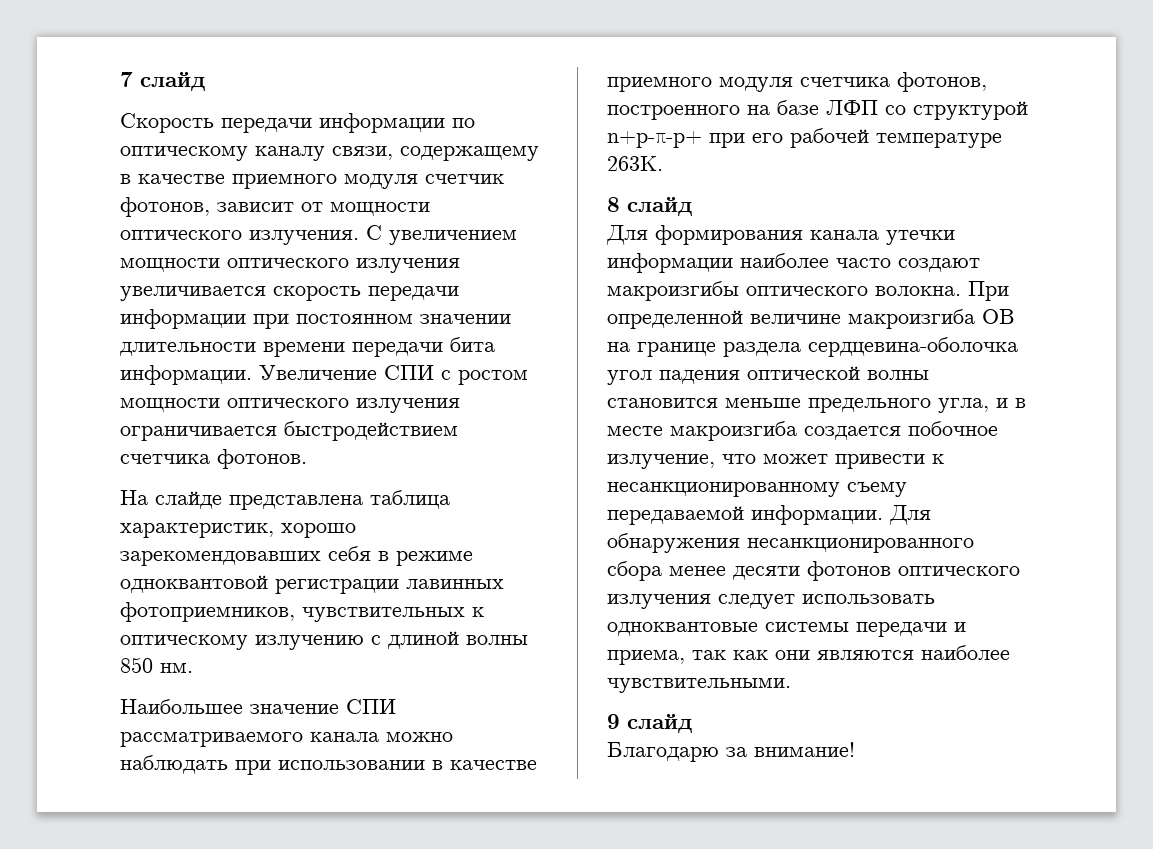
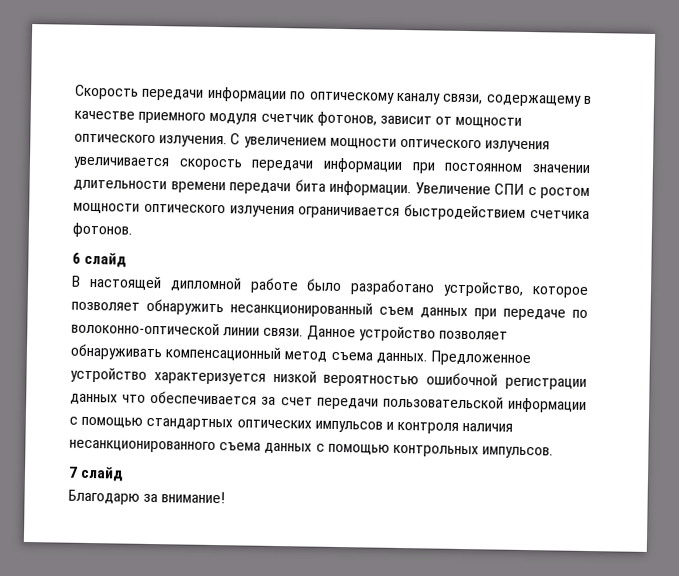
- 7 слайд
- На слайде представлена таблица характеристик, хорошо зарекомендовавших себя в режиме одноквантовой регистрации лавинных фотоприемников, чувствительных к оптическому излучению с длиной волны 850 нм.
- Наибольшее значение СПИ рассматриваемого канала можно наблюдать при использовании в качестве приемного модуля счетчика фотонов, построенного на базе ЛФП со структурой n+p-π-p+ при его рабочей температуре 263К.
- 8 слайд
- Для формирования канала утечки информации наиболее часто создают макроизгибы оптического волокна. При определенной величине макроизгиба ОВ на границе раздела сердцевина-оболочка угол падения оптической волны становится меньше предельного угла, и в месте макроизгиба создается побочное излучение, что может привести к несанкционированному съему передаваемой информации. Для обнаружения несанкционированного сбора менее десяти фотонов оптического излучения следует использовать одноквантовые системы передачи и приема, так как они являются наиболее чувствительными.
- 9 слайд
+ 6 слайд
+ В настоящей дипломной работе было разработано устройство, которое позволяет обнаружить несанкционированный съем данных при передаче по волоконно-оптической линии связи. Данное устройство позволяет обнаруживать компенсационный метод съема данных. Предложенное устройство характеризуется низкой вероятностью ошибочной регистрации данных что обеспечивается за счет передачи пользовательской информации с помощью стандартных оптических импульсов и контроля наличия несанкционированного съема данных с помощью контрольных импульсов.
+ 7 слайд

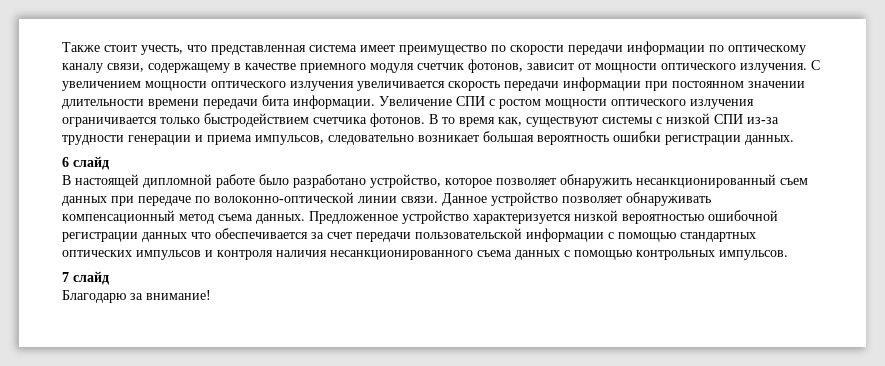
- Скорость передачи информации по оптическому каналу связи, содержащему в качестве приемного модуля счетчик фотонов, зависит от мощности оптического излучения.
+ Также стоит учесть, что представленная система имеет преимущество по скорости передачи информации по оптическому каналу связи, содержащему в качестве приемного модуля счетчик фотонов, зависит от мощности оптического излучения.
- Увеличение СПИ с ростом мощности оптического излучения ограничивается быстродействием счетчика фотонов.
+ Увеличение СПИ с ростом мощности оптического излучения ограничивается только быстродействием счетчика фотонов. В то время как, существуют системы с низкой СПИ из-за трудности генерации и приема импульсов, следовательно возникает большая вероятность ошибки регистрации данных.

